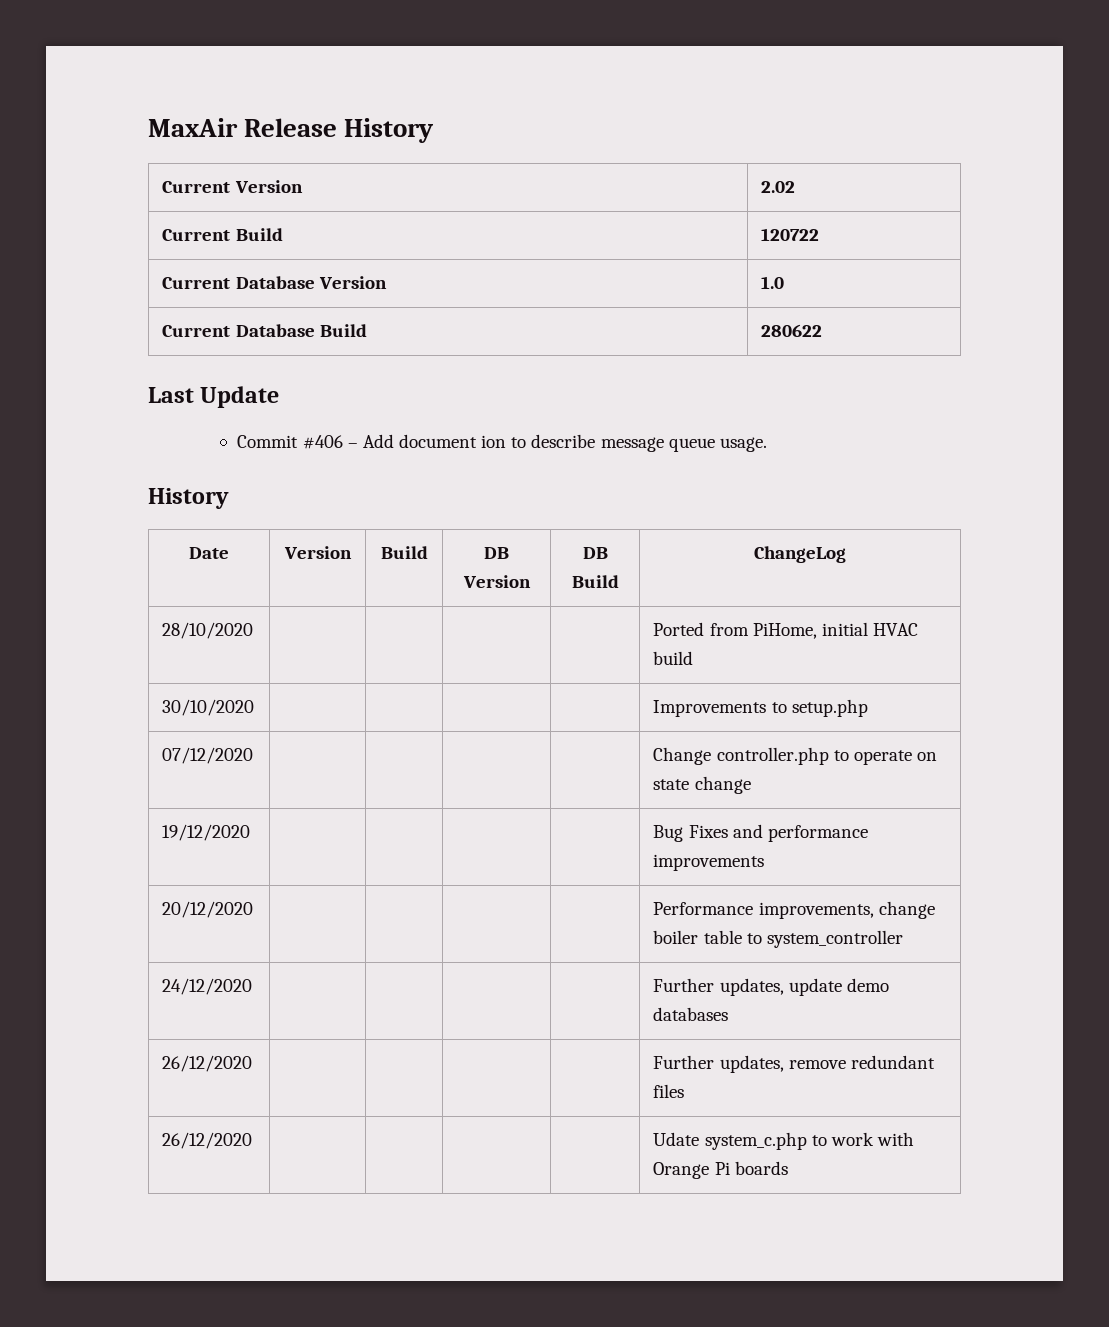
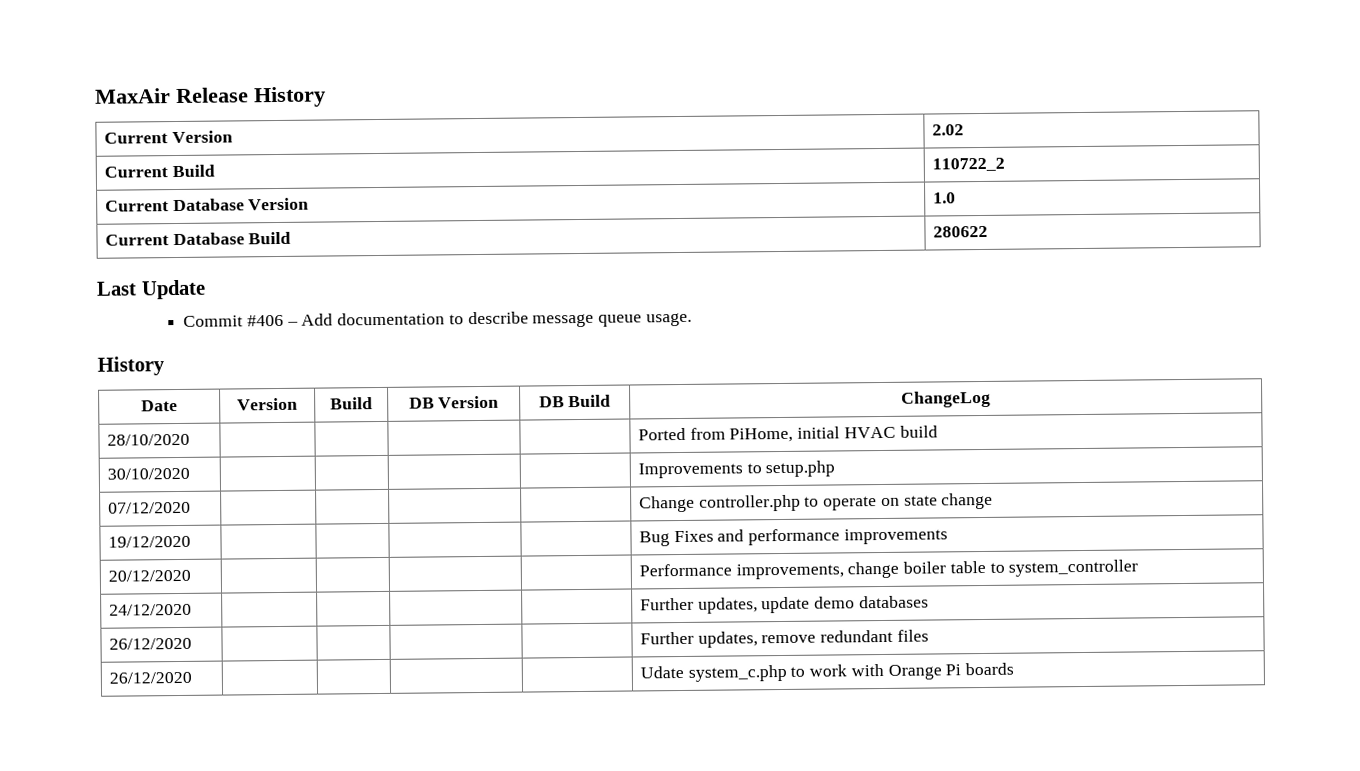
- Current Build | 120722
+ Current Build | 110722_2
- Commit #406 – Add document ion to describe message queue usage.
+ Commit #406 – Add documentation to describe message queue usage.

